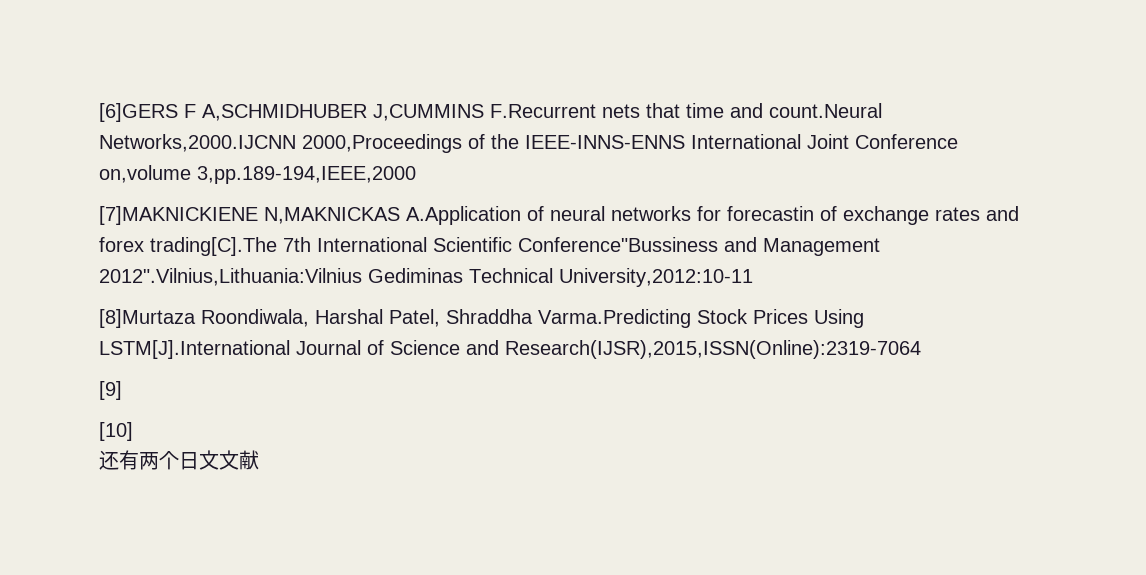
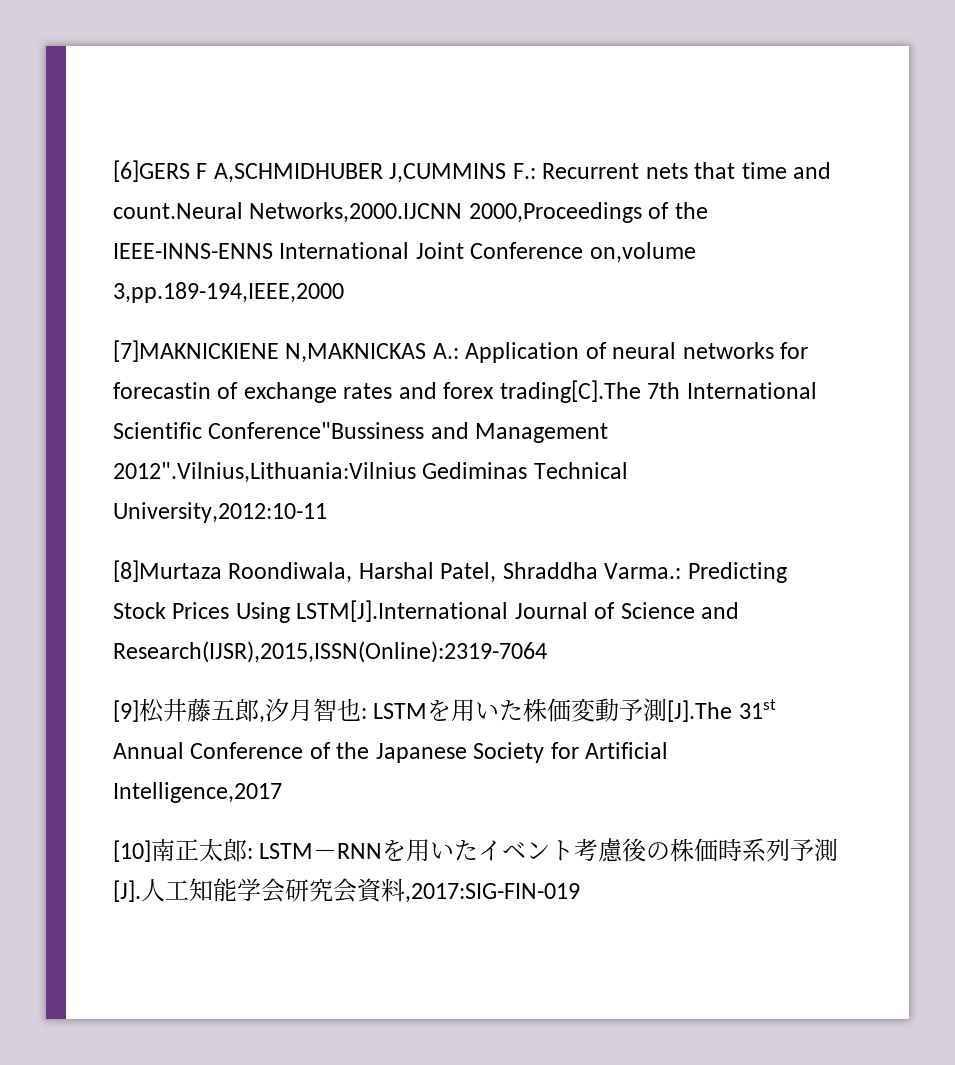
- [6]GERS F A,SCHMIDHUBER J,CUMMINS F.Recurrent nets that time and count.Neural Networks,2000.IJCNN 2000,Proceedings of the IEEE-INNS-ENNS International Joint Conference on,volume 3,pp.189-194,IEEE,2000
+ [6]GERS F A,SCHMIDHUBER J,CUMMINS F.: Recurrent nets that time and count.Neural Networks,2000.IJCNN 2000,Proceedings of the IEEE-INNS-ENNS International Joint Conference on,volume 3,pp.189-194,IEEE,2000
- [7]MAKNICKIENE N,MAKNICKAS A.Application of neural networks for forecastin of exchange rates and forex trading[C].The 7th International Scientific Conference"Bussiness and Management 2012".Vilnius,Lithuania:Vilnius Gediminas Technical University,2012:10-11
+ [7]MAKNICKIENE N,MAKNICKAS A.: Application of neural networks for forecastin of exchange rates and forex trading[C].The 7th International Scientific Conference"Bussiness and Management 2012".Vilnius,Lithuania:Vilnius Gediminas Technical University,2012:10-11
- [8]Murtaza Roondiwala, Harshal Patel, Shraddha Varma.Predicting Stock Prices Using LSTM[J].International Journal of Science and Research(IJSR),2015,ISSN(Online):2319-7064
+ [8]Murtaza Roondiwala, Harshal Patel, Shraddha Varma.: Predicting Stock Prices Using LSTM[J].International Journal of Science and Research(IJSR),2015,ISSN(Online):2319-7064
- [9]
- [10]
- 还有两个日文文献
+ [9]松井藤五郎,汐月智也: LSTMを用いた株価変動予測[J].The 31st Annual Conference of the Japanese Society for Artificial Intelligence,2017
+ [10]南正太郎: LSTM－RNNを用いたイベント考慮後の株価時系列予測[J].人工知能学会研究会資料,2017:SIG-FIN-019

